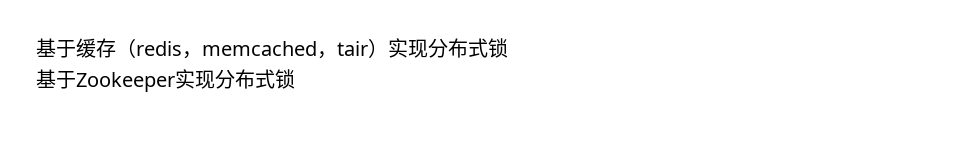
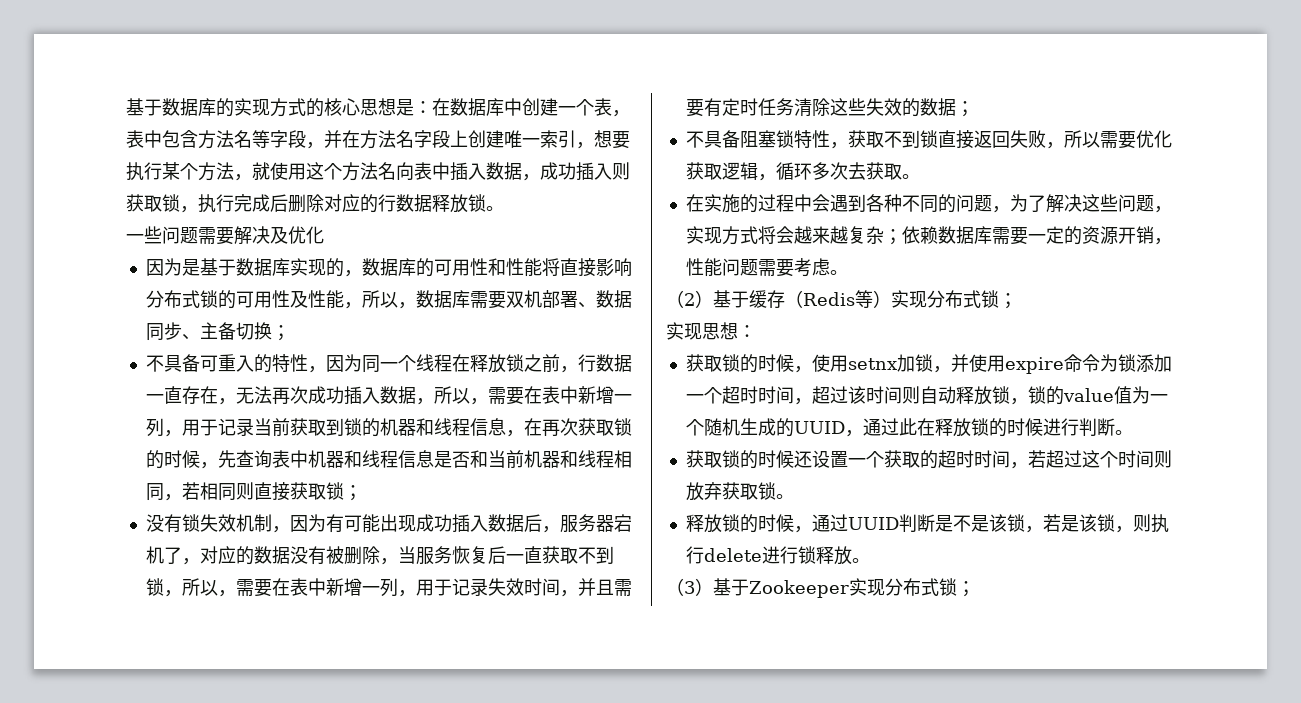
- 基于缓存（redis，memcached，tair）实现分布式锁
- 基于Zookeeper实现分布式锁
+ 基于数据库的实现方式的核心思想是：在数据库中创建一个表，表中包含方法名等字段，并在方法名字段上创建唯一索引，想要执行某个方法，就使用这个方法名向表中插入数据，成功插入则获取锁，执行完成后删除对应的行数据释放锁。
+ 一些问题需要解决及优化
+ 因为是基于数据库实现的，数据库的可用性和性能将直接影响分布式锁的可用性及性能，所以，数据库需要双机部署、数据同步、主备切换；
+ 不具备可重入的特性，因为同一个线程在释放锁之前，行数据一直存在，无法再次成功插入数据，所以，需要在表中新增一列，用于记录当前获取到锁的机器和线程信息，在再次获取锁的时候，先查询表中机器和线程信息是否和当前机器和线程相同，若相同则直接获取锁；
+ 没有锁失效机制，因为有可能出现成功插入数据后，服务器宕机了，对应的数据没有被删除，当服务恢复后一直获取不到锁，所以，需要在表中新增一列，用于记录失效时间，并且需要有定时任务清除这些失效的数据；
+ 不具备阻塞锁特性，获取不到锁直接返回失败，所以需要优化获取逻辑，循环多次去获取。
+ 在实施的过程中会遇到各种不同的问题，为了解决这些问题，实现方式将会越来越复杂；依赖数据库需要一定的资源开销，性能问题需要考虑。
+ （2）基于缓存（Redis等）实现分布式锁；
+ 实现思想：
+ 获取锁的时候，使用setnx加锁，并使用expire命令为锁添加一个超时时间，超过该时间则自动释放锁，锁的value值为一个随机生成的UUID，通过此在释放锁的时候进行判断。
+ 获取锁的时候还设置一个获取的超时时间，若超过这个时间则放弃获取锁。
+ 释放锁的时候，通过UUID判断是不是该锁，若是该锁，则执行delete进行锁释放。
+ （3）基于Zookeeper实现分布式锁；

